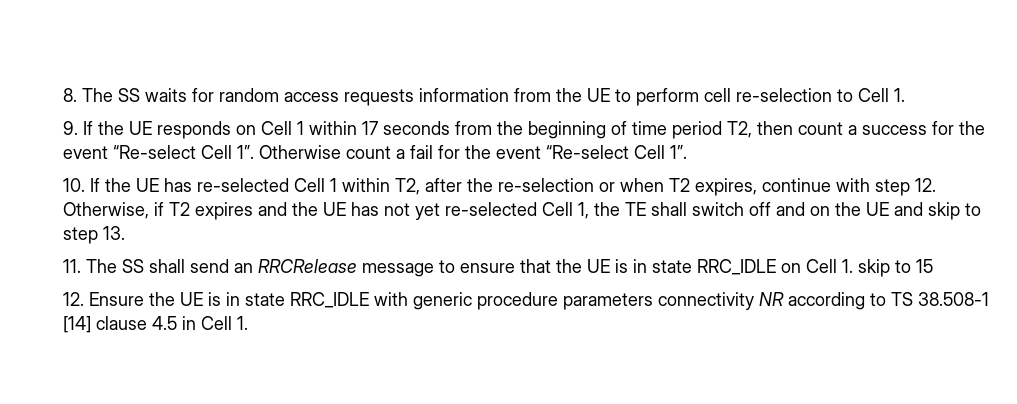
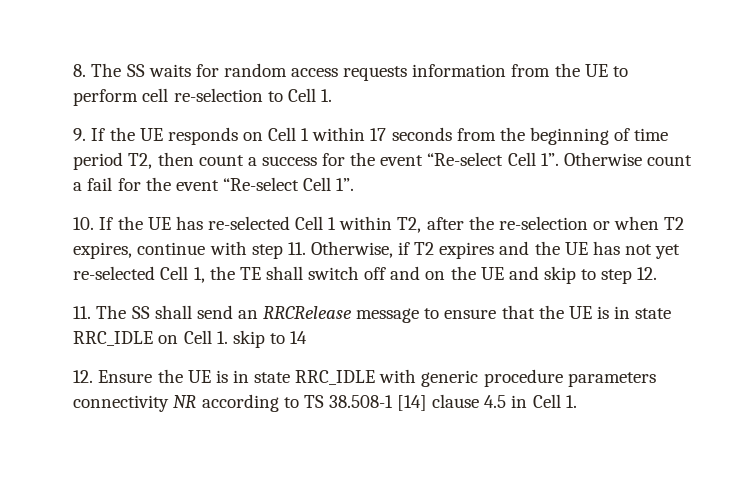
- 10. If the UE has re-selected Cell 1 within T2, after the re-selection or when T2 expires, continue with step 12. Otherwise, if T2 expires and the UE has not yet re-selected Cell 1, the TE shall switch off and on the UE and skip to step 13.
+ 10. If the UE has re-selected Cell 1 within T2, after the re-selection or when T2 expires, continue with step 11. Otherwise, if T2 expires and the UE has not yet re-selected Cell 1, the TE shall switch off and on the UE and skip to step 12.
- 11. The SS shall send an RRCRelease message to ensure that the UE is in state RRC_IDLE on Cell 1. skip to 15
+ 11. The SS shall send an RRCRelease message to ensure that the UE is in state RRC_IDLE on Cell 1. skip to 14

